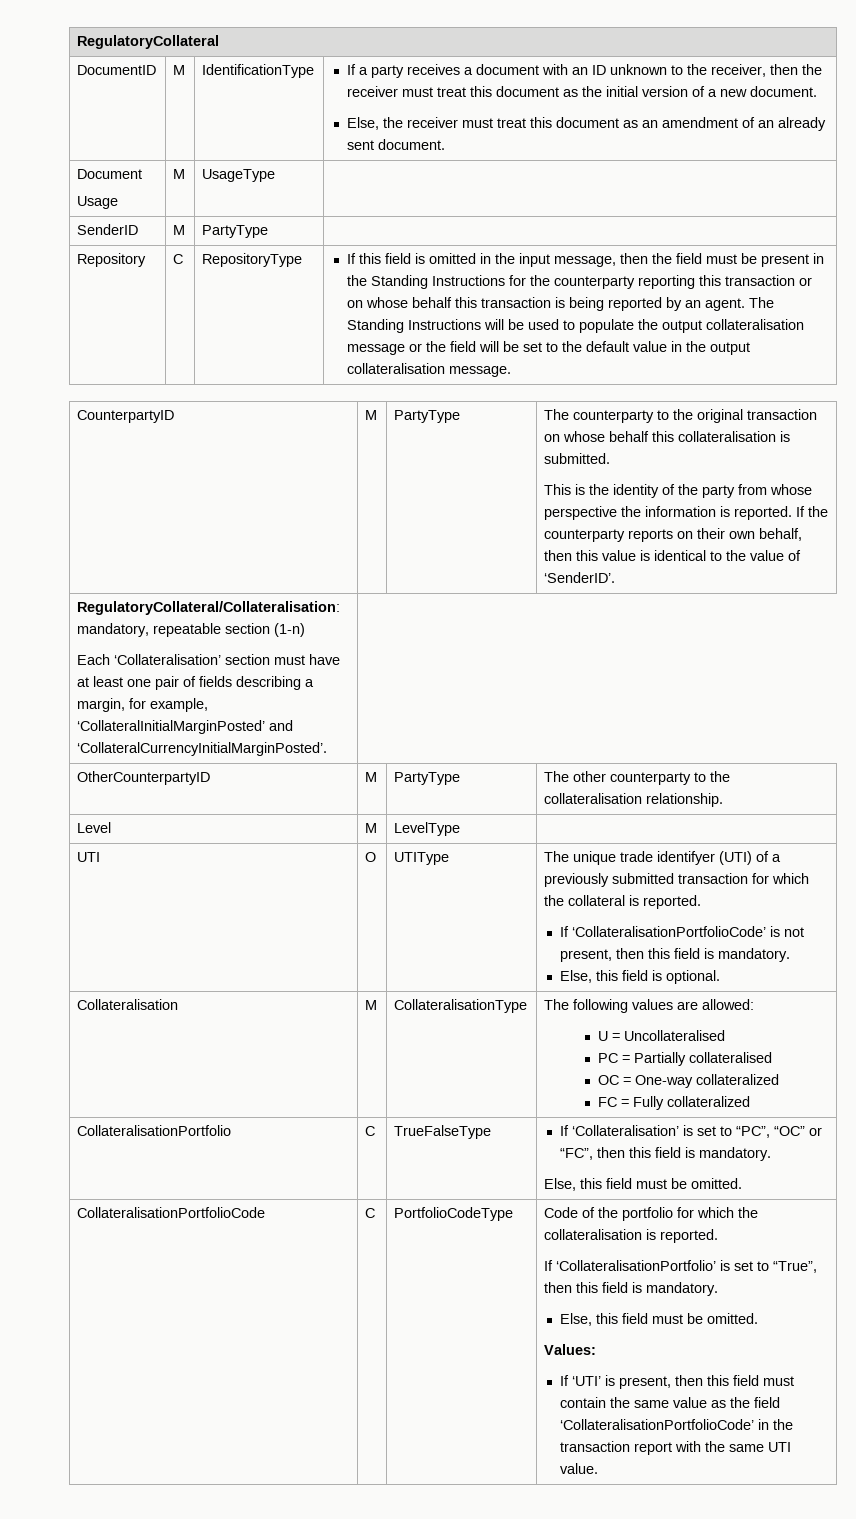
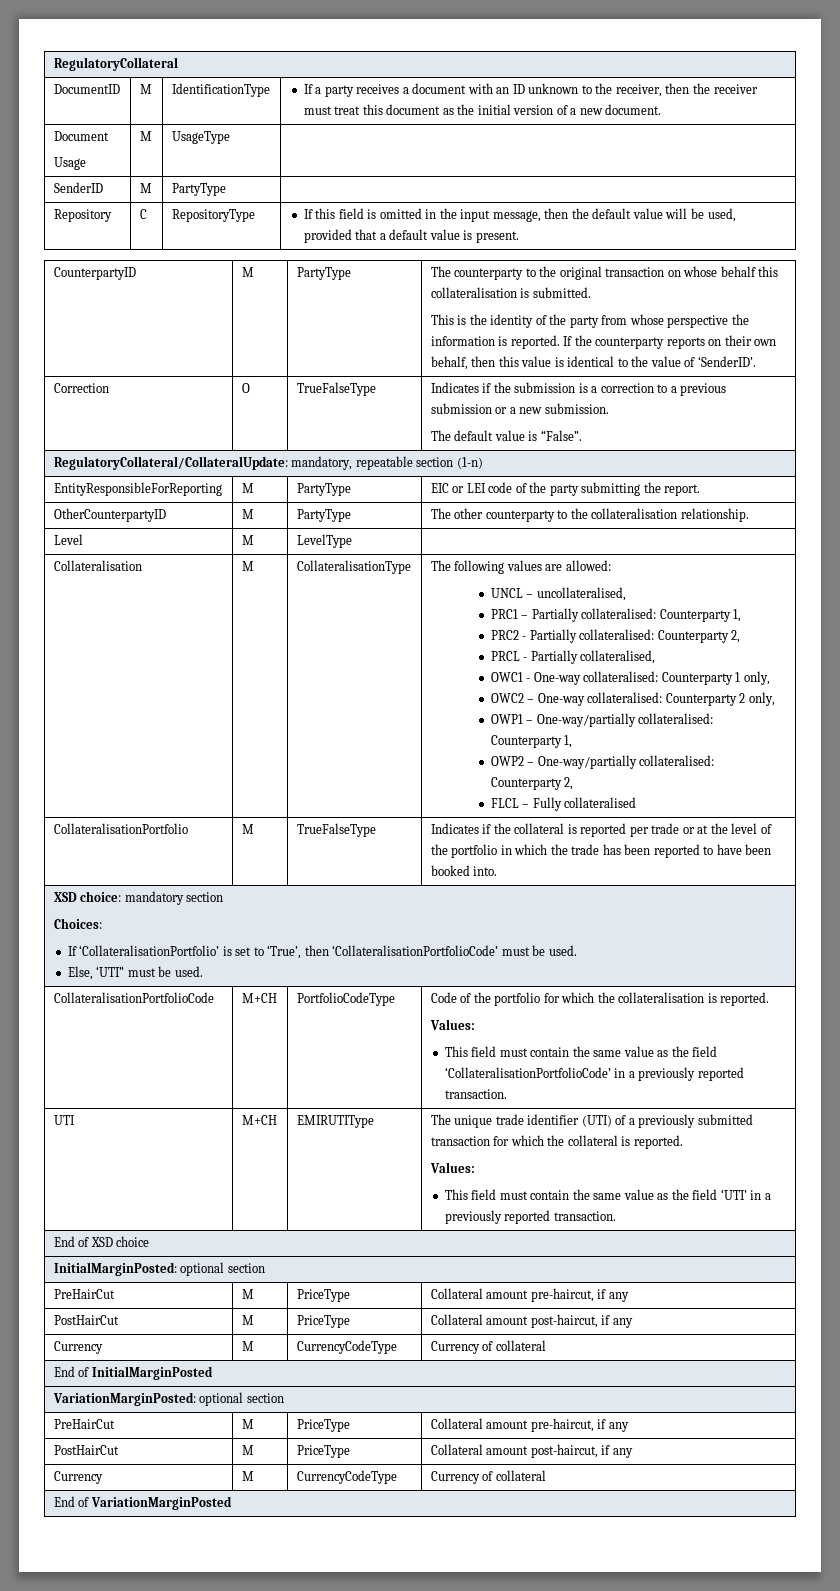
- Else, the receiver must treat this document as an amendment of an already sent document.
- If this field is omitted in the input message, then the field must be present in the Standing Instructions for the counterparty reporting this transaction or on whose behalf this transaction is being reported by an agent. The Standing Instructions will be used to populate the output collateralisation message or the field will be set to the default value in the output collateralisation message.
+ If this field is omitted in the input message, then the default value will be used, provided that a default value is present.
- RegulatoryCollateral/Collateralisation: mandatory, repeatable section (1-n)
- Each ‘Collateralisation’ section must have at least one pair of fields describing a margin, for example, ‘CollateralInitialMarginPosted’ and ‘CollateralCurrencyInitialMarginPosted’.
+ Correction | O | TrueFalseType | Indicates if the submission is a correction to a previous submission or a new submission.
+ The default value is “False”.
+ RegulatoryCollateral/CollateralUpdate: mandatory, repeatable section (1-n)
+ EntityResponsibleForReporting | M | PartyType | EIC or LEI code of the party submitting the report.
- UTI | O | UTIType | The unique trade identifyer (UTI) of a previously submitted transaction for which the collateral is reported.
- If ‘CollateralisationPortfolioCode’ is not present, then this field is mandatory.
- Else, this field is optional.
- U = Uncollateralised
- PC = Partially collateralised
- OC = One-way collateralized
- FC = Fully collateralized
+ UNCL – uncollateralised,
+ PRC1 – Partially collateralised: Counterparty 1,
+ PRC2 - Partially collateralised: Counterparty 2,
+ PRCL - Partially collateralised,
+ OWC1 - One-way collateralised: Counterparty 1 only,
+ OWC2 – One-way collateralised: Counterparty 2 only,
+ OWP1 – One-way/partially collateralised: Counterparty 1,
+ OWP2 – One-way/partially collateralised: Counterparty 2,
+ FLCL – Fully collateralised
- CollateralisationPortfolio | C | TrueFalseType | If ‘Collateralisation’ is set to “PC”, “OC” or “FC”, then this field is mandatory.
- Else, this field must be omitted.
+ CollateralisationPortfolio | M | TrueFalseType | Indicates if the collateral is reported per trade or at the level of the portfolio in which the trade has been reported to have been booked into.
+ XSD choice: mandatory section
+ Choices:
+ If ‘CollateralisationPortfolio’ is set to ‘True’, then ‘CollateralisationPortfolioCode’ must be used.
+ Else, ‘UTI” must be used.
- CollateralisationPortfolioCode | C
+ CollateralisationPortfolioCode | M+CH
  Code of the portfolio for which the collateralisation is reported.
- If ‘CollateralisationPortfolio’ is set to “True”, then this field is mandatory.
- Else, this field must be omitted.
  Values:
- If ‘UTI’ is present, then this field must contain the same value as the field ‘CollateralisationPortfolioCode’ in the transaction report with the same UTI value.
+ This field must contain the same value as the field ‘CollateralisationPortfolioCode’ in a previously reported transaction.
+ UTI | M+CH | EMIRUTIType | The unique trade identifier (UTI) of a previously submitted transaction for which the collateral is reported.
+ Values:
+ This field must contain the same value as the field ‘UTI’ in a previously reported transaction.
+ End of XSD choice
+ InitialMarginPosted: optional section
+ PreHairCut | M | PriceType | Collateral amount pre-haircut, if any
+ PostHairCut | M | PriceType | Collateral amount post-haircut, if any
+ Currency | M | CurrencyCodeType | Currency of collateral
+ End of InitialMarginPosted
+ VariationMarginPosted: optional section
+ PreHairCut | M | PriceType | Collateral amount pre-haircut, if any
+ PostHairCut | M | PriceType | Collateral amount post-haircut, if any
+ Currency | M | CurrencyCodeType | Currency of collateral
+ End of VariationMarginPosted

